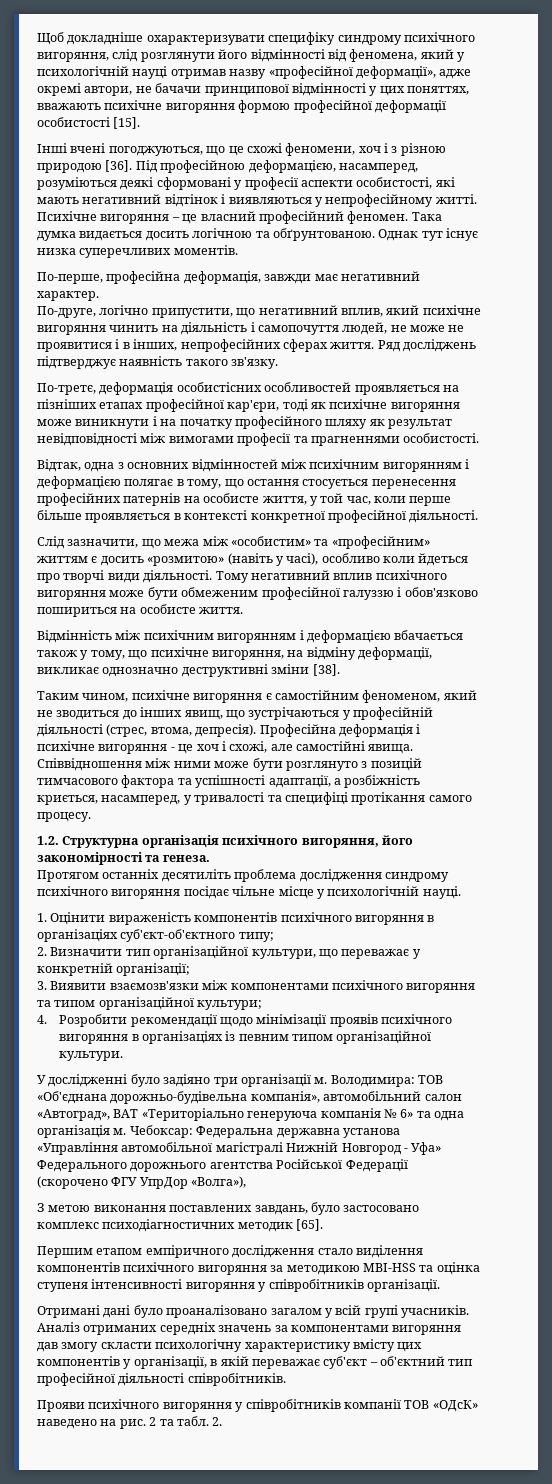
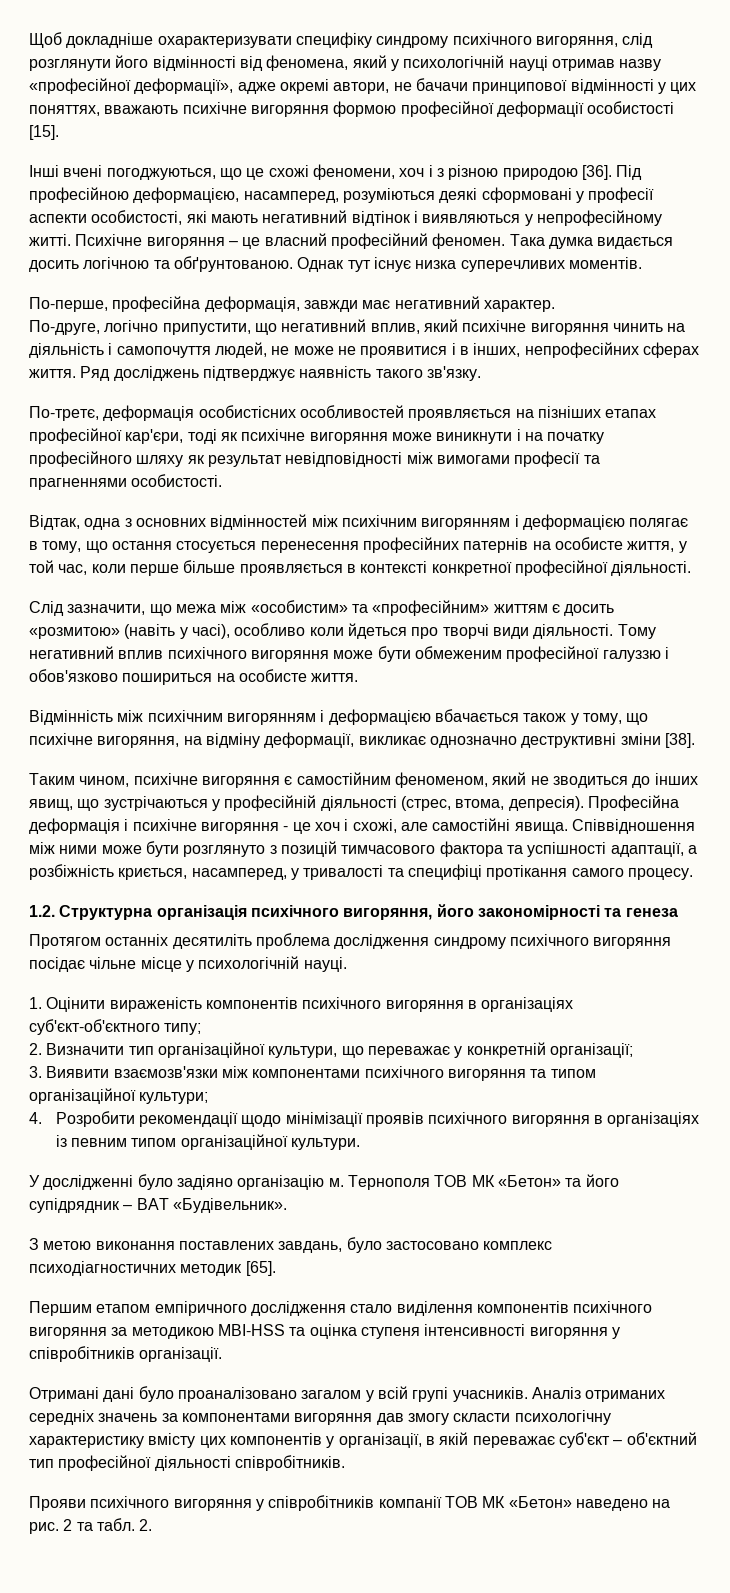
- 1.2. Структурна організація психічного вигоряння, його закономірності та генеза.
+ 1.2. Структурна організація психічного вигоряння, його закономірності та генеза
- У дослідженні було задіяно три організації м. Володимира: ТОВ «Об'єднана дорожньо-будівельна компанія», автомобільний салон «Автоград», ВАТ «Територіально генеруюча компанія № 6» та одна організація м. Чебоксар: Федеральна державна установа «Управління автомобільної магістралі Нижній Новгород - Уфа» Федерального дорожнього агентства Російської Федерації (скорочено ФГУ УпрДор «Волга»),
+ У дослідженні було задіяно організацію м. Тернополя ТОВ МК «Бетон» та його супідрядник – ВАТ «Будівельник».
- Прояви психічного вигоряння у співробітників компанії ТОВ «ОДсК» наведено на рис.
+ Прояви психічного вигоряння у співробітників компанії ТОВ МК «Бетон» наведено на рис.

